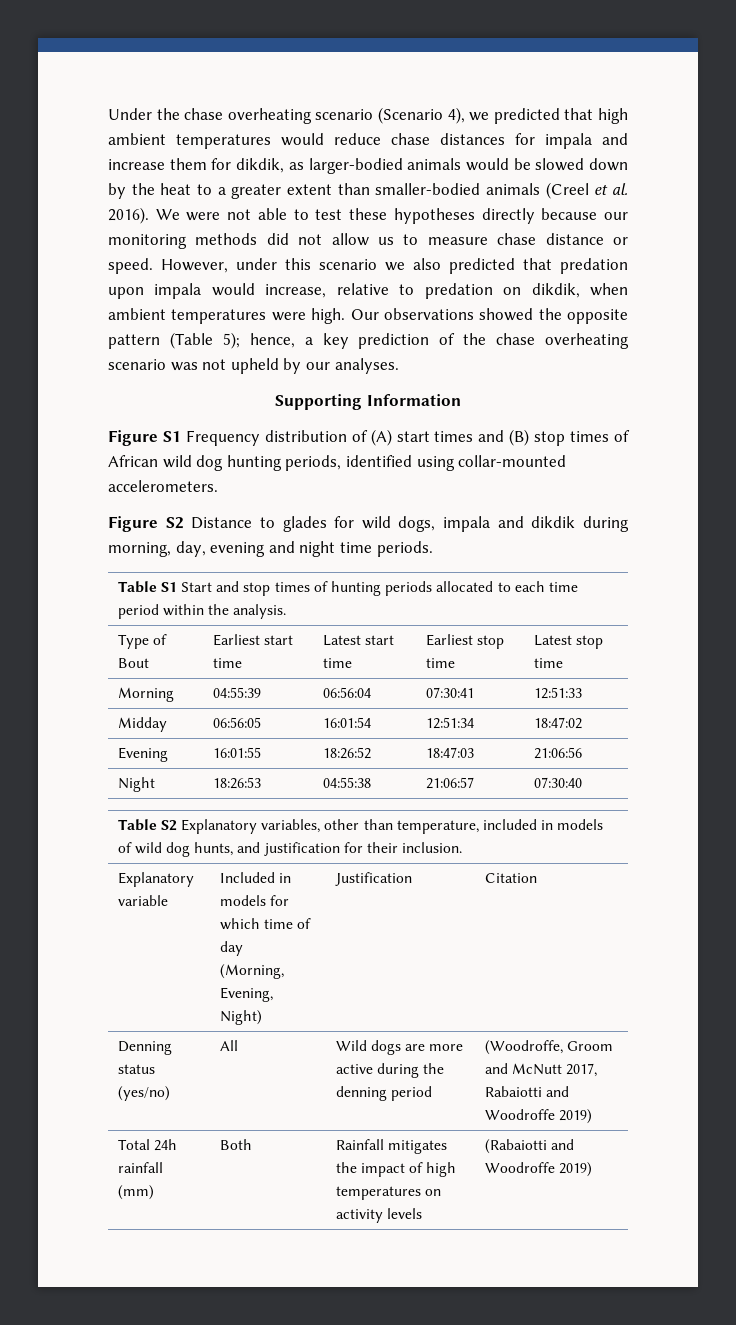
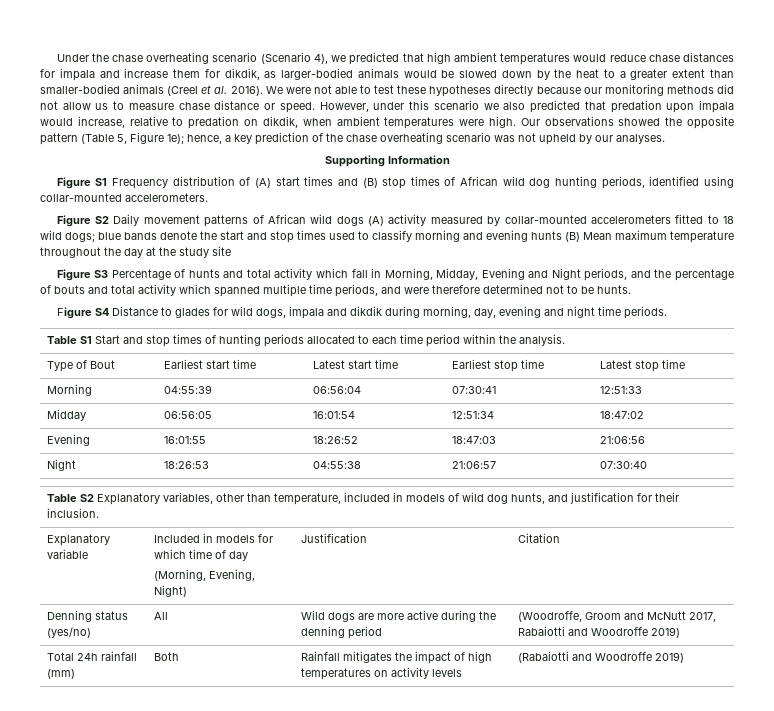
- Our observations showed the opposite pattern (Table 5); hence, a key prediction of the chase overheating scenario was not upheld by our analyses.
+ Our observations showed the opposite pattern (Table 5, Figure 1e); hence, a key prediction of the chase overheating scenario was not upheld by our analyses.
- Figure S2 Distance to glades for wild dogs, impala and dikdik during morning, day, evening and night time periods.
+ Figure S2 Daily movement patterns of African wild dogs (A) activity measured by collar-mounted accelerometers fitted to 18 wild dogs; blue bands denote the start and stop times used to classify morning and evening hunts (B) Mean maximum temperature throughout the day at the study site
+ Figure S3 Percentage of hunts and total activity which fall in Morning, Midday, Evening and Night periods, and the percentage of bouts and total activity which spanned multiple time periods, and were therefore determined not to be hunts.
+ Figure S4 Distance to glades for wild dogs, impala and dikdik during morning, day, evening and night time periods.

